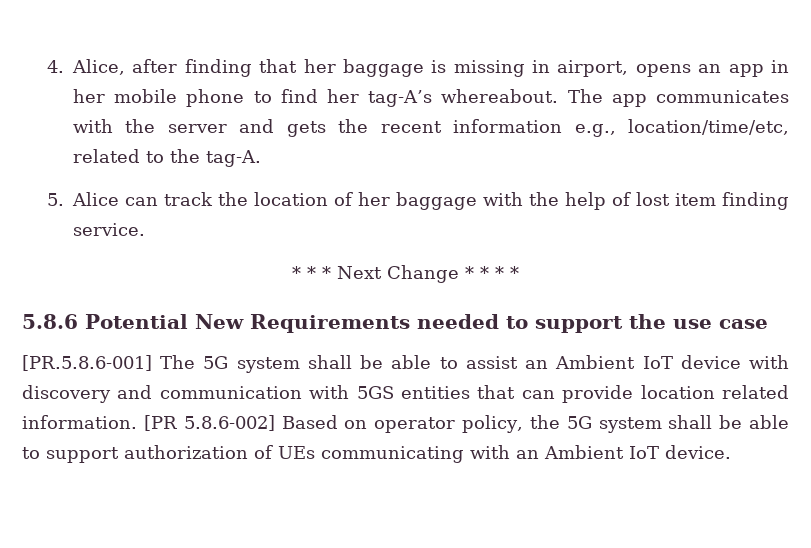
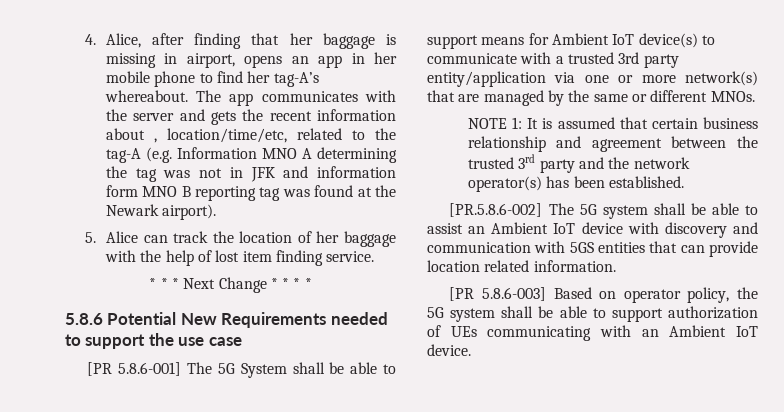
- The app communicates with the server and gets the recent information e.g., location/time/etc, related to the tag-A.
+ The app communicates with the server and gets the recent information about , location/time/etc, related to the tag-A (e.g. Information MNO A determining the tag was not in JFK and information form MNO B reporting tag was found at the Newark airport).
- [PR.5.8.6-001] The 5G system shall be able to assist an Ambient IoT device with discovery and communication with 5GS entities that can provide location related information. [PR 5.8.6-002] Based on operator policy, the 5G system shall be able to support authorization of UEs communicating with an Ambient IoT device.
+ [PR 5.8.6-001] The 5G System shall be able to support means for Ambient IoT device(s) to communicate with a trusted 3rd party entity/application via one or more network(s) that are managed by the same or different MNOs.
+ NOTE 1: It is assumed that certain business relationship and agreement between the trusted 3rd party and the network operator(s) has been established.
+ [PR.5.8.6-002] The 5G system shall be able to assist an Ambient IoT device with discovery and communication with 5GS entities that can provide location related information.
+ [PR 5.8.6-003] Based on operator policy, the 5G system shall be able to support authorization of UEs communicating with an Ambient IoT device.

